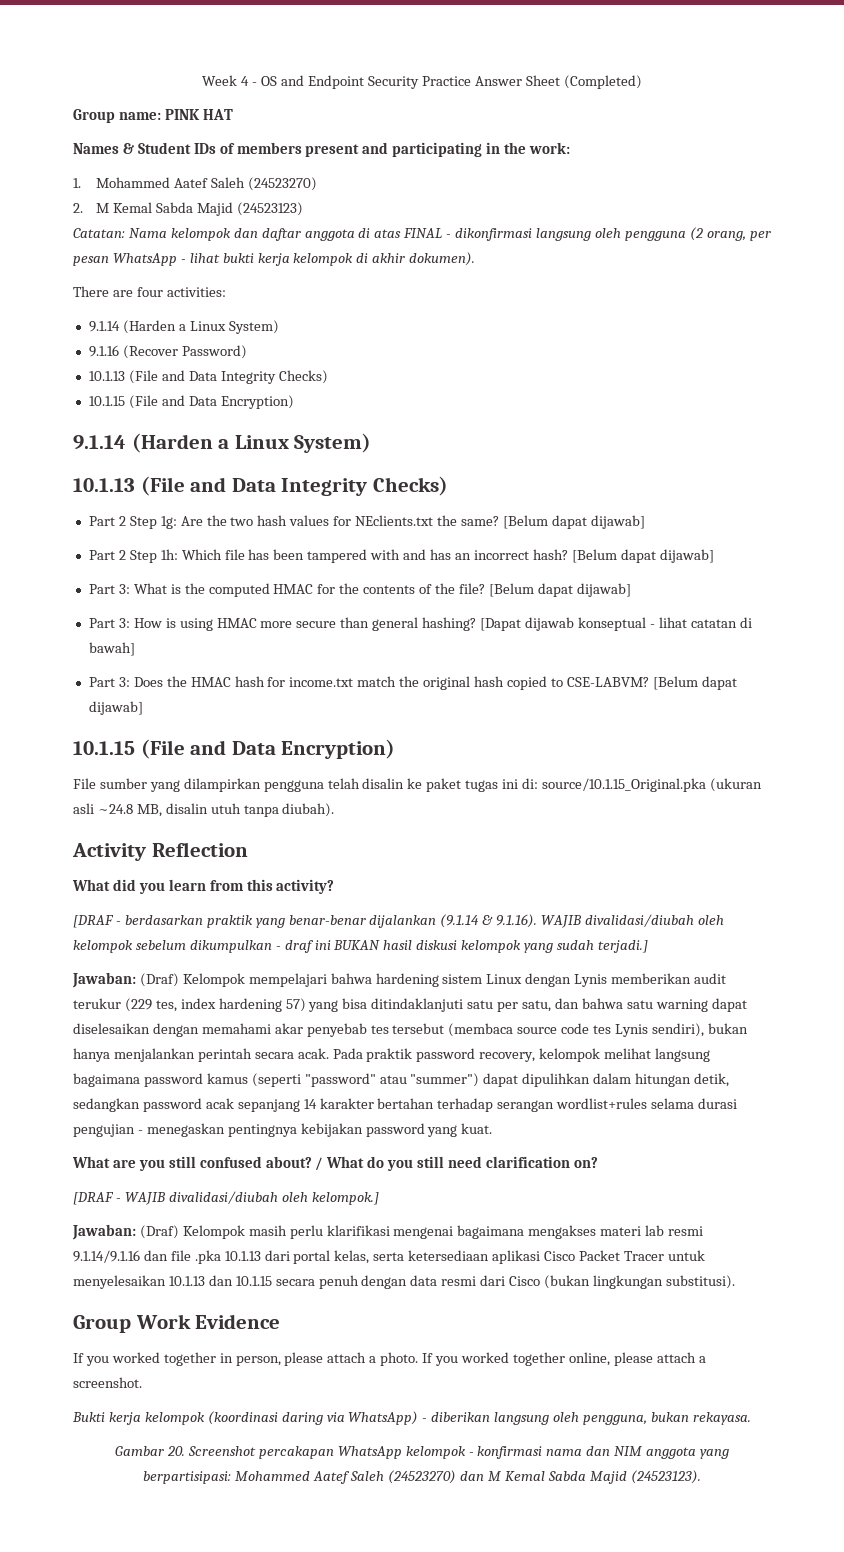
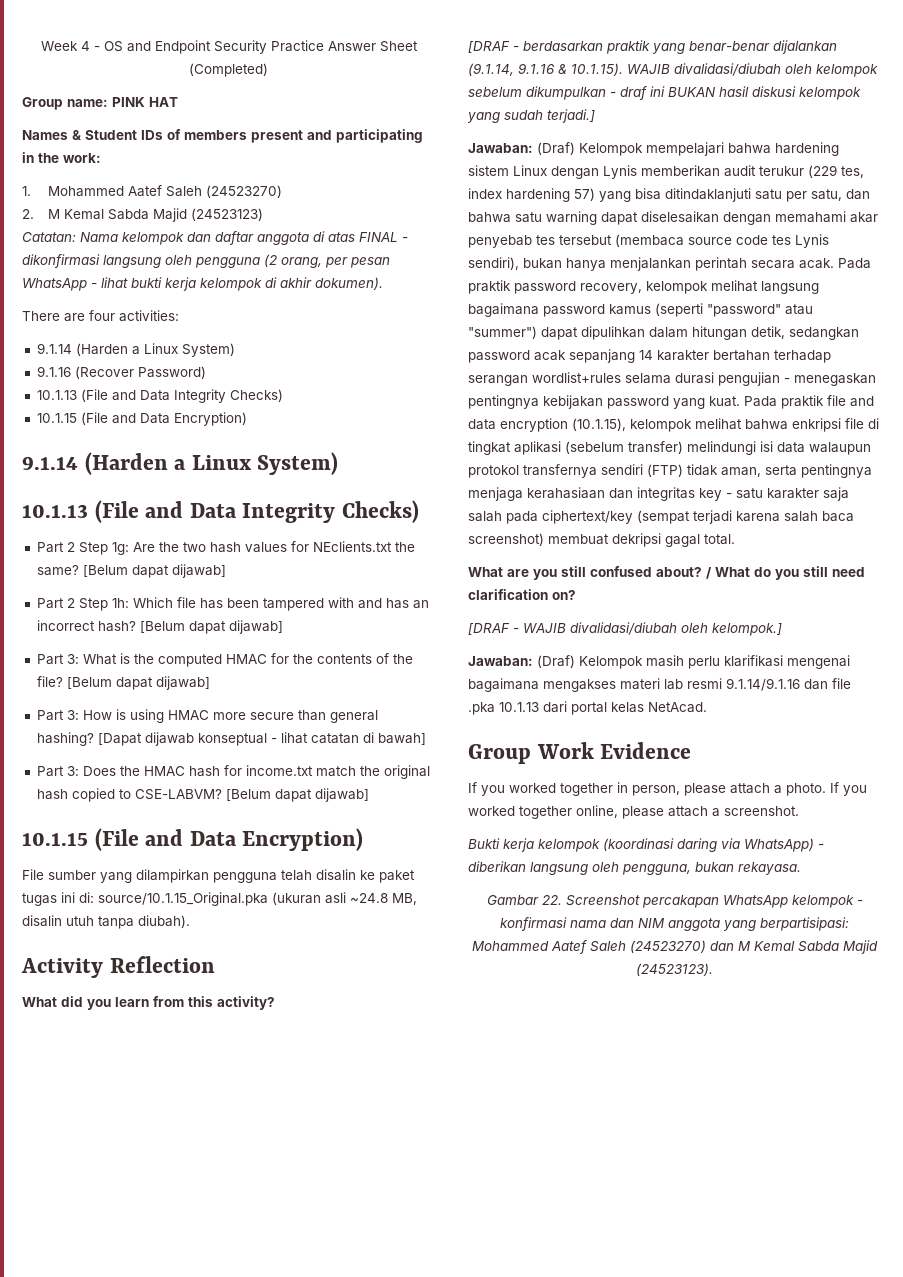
- [DRAF - berdasarkan praktik yang benar-benar dijalankan (9.1.14 & 9.1.16). WAJIB divalidasi/diubah oleh kelompok sebelum dikumpulkan - draf ini BUKAN hasil diskusi kelompok yang sudah terjadi.]
+ [DRAF - berdasarkan praktik yang benar-benar dijalankan (9.1.14, 9.1.16 & 10.1.15). WAJIB divalidasi/diubah oleh kelompok sebelum dikumpulkan - draf ini BUKAN hasil diskusi kelompok yang sudah terjadi.]
+ Pada praktik file and data encryption (10.1.15), kelompok melihat bahwa enkripsi file di tingkat aplikasi (sebelum transfer) melindungi isi data walaupun protokol transfernya sendiri (FTP) tidak aman, serta pentingnya menjaga kerahasiaan dan integritas key - satu karakter saja salah pada ciphertext/key (sempat terjadi karena salah baca screenshot) membuat dekripsi gagal total.
- Jawaban: (Draf) Kelompok masih perlu klarifikasi mengenai bagaimana mengakses materi lab resmi 9.1.14/9.1.16 dan file .pka 10.1.13 dari portal kelas, serta ketersediaan aplikasi Cisco Packet Tracer untuk menyelesaikan 10.1.13 dan 10.1.15 secara penuh dengan data resmi dari Cisco (bukan lingkungan substitusi).
+ Jawaban: (Draf) Kelompok masih perlu klarifikasi mengenai bagaimana mengakses materi lab resmi 9.1.14/9.1.16 dan file .pka 10.1.13 dari portal kelas NetAcad.
- Gambar 20. Screenshot percakapan WhatsApp kelompok - konfirmasi nama dan NIM anggota yang berpartisipasi: Mohammed Aatef Saleh (24523270) dan M Kemal Sabda Majid (24523123).
+ Gambar 22. Screenshot percakapan WhatsApp kelompok - konfirmasi nama dan NIM anggota yang berpartisipasi: Mohammed Aatef Saleh (24523270) dan M Kemal Sabda Majid (24523123).

